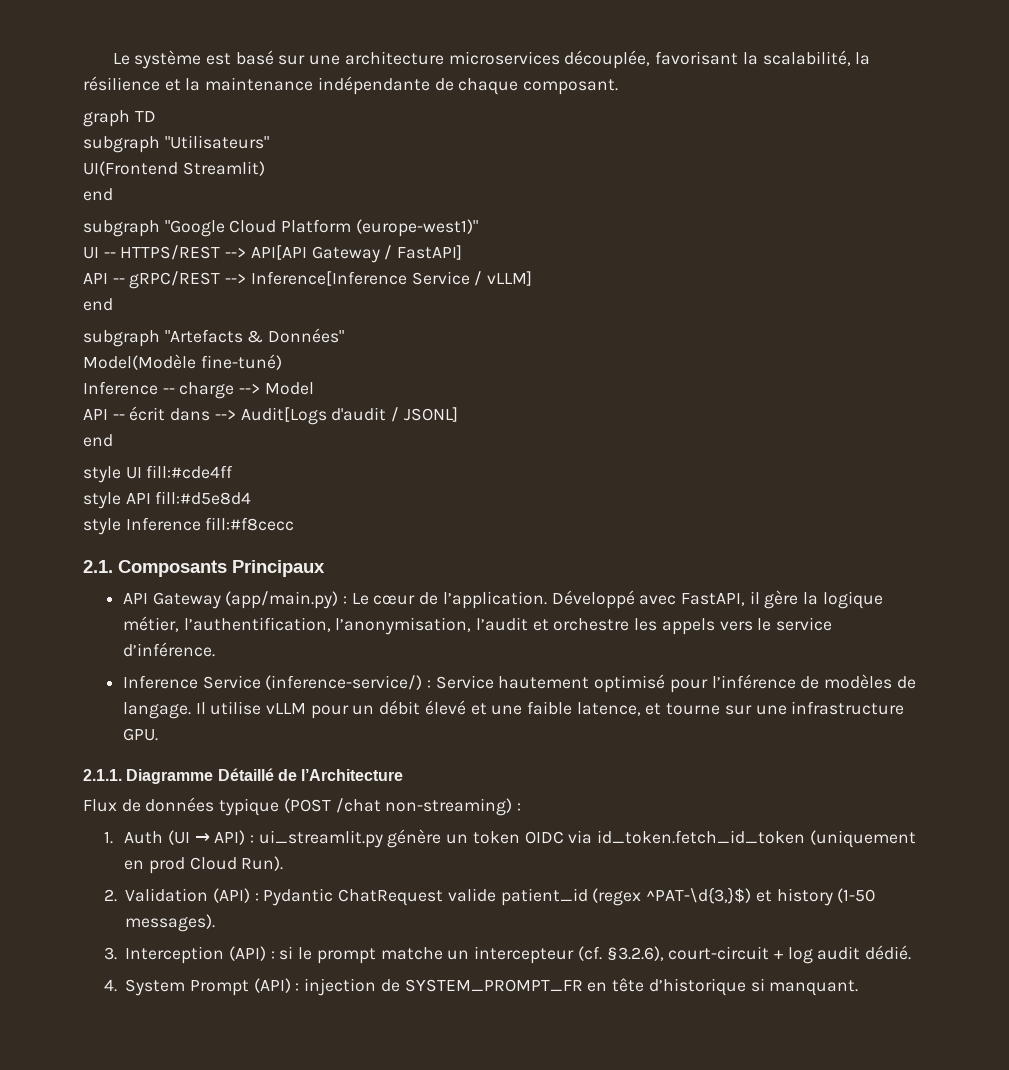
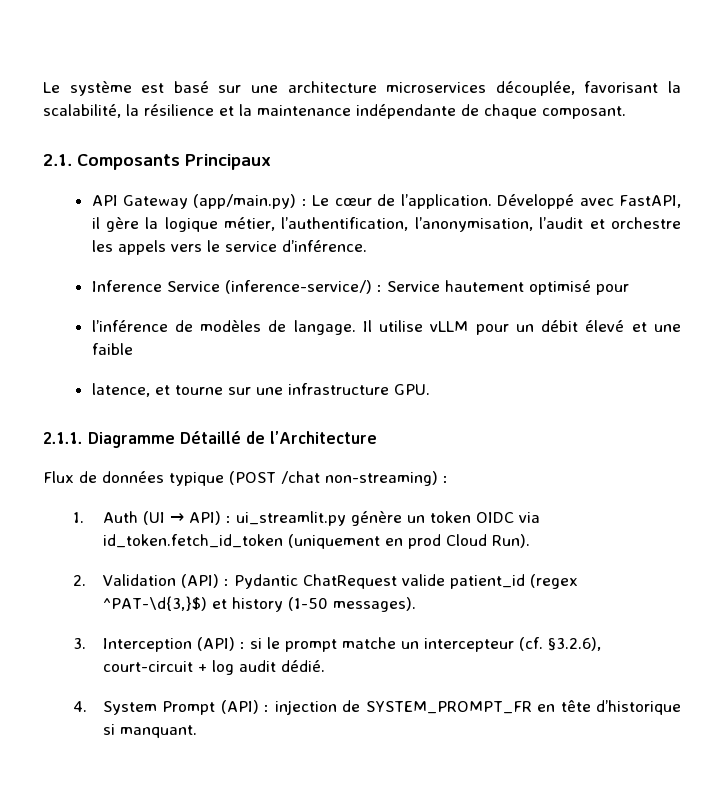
- graph TD
- subgraph "Utilisateurs"
- UI(Frontend Streamlit)
- end
- subgraph "Google Cloud Platform (europe-west1)"
- UI -- HTTPS/REST --> API[API Gateway / FastAPI]
- API -- gRPC/REST --> Inference[Inference Service / vLLM]
- end
- subgraph "Artefacts & Données"
- Model(Modèle fine-tuné)
- Inference -- charge --> Model
- API -- écrit dans --> Audit[Logs d'audit / JSONL]
- end
- style UI fill:#cde4ff
- style API fill:#d5e8d4
- style Inference fill:#f8cecc
- Inference Service (inference-service/) : Service hautement optimisé pour l’inférence de modèles de langage.
+ Inference Service (inference-service/) : Service hautement optimisé pour
+ l’inférence de modèles de langage.
- Il utilise vLLM pour un débit élevé et une faible latence, et tourne sur une infrastructure GPU.
+ Il utilise vLLM pour un débit élevé et une faible
+ latence, et tourne sur une infrastructure GPU.

